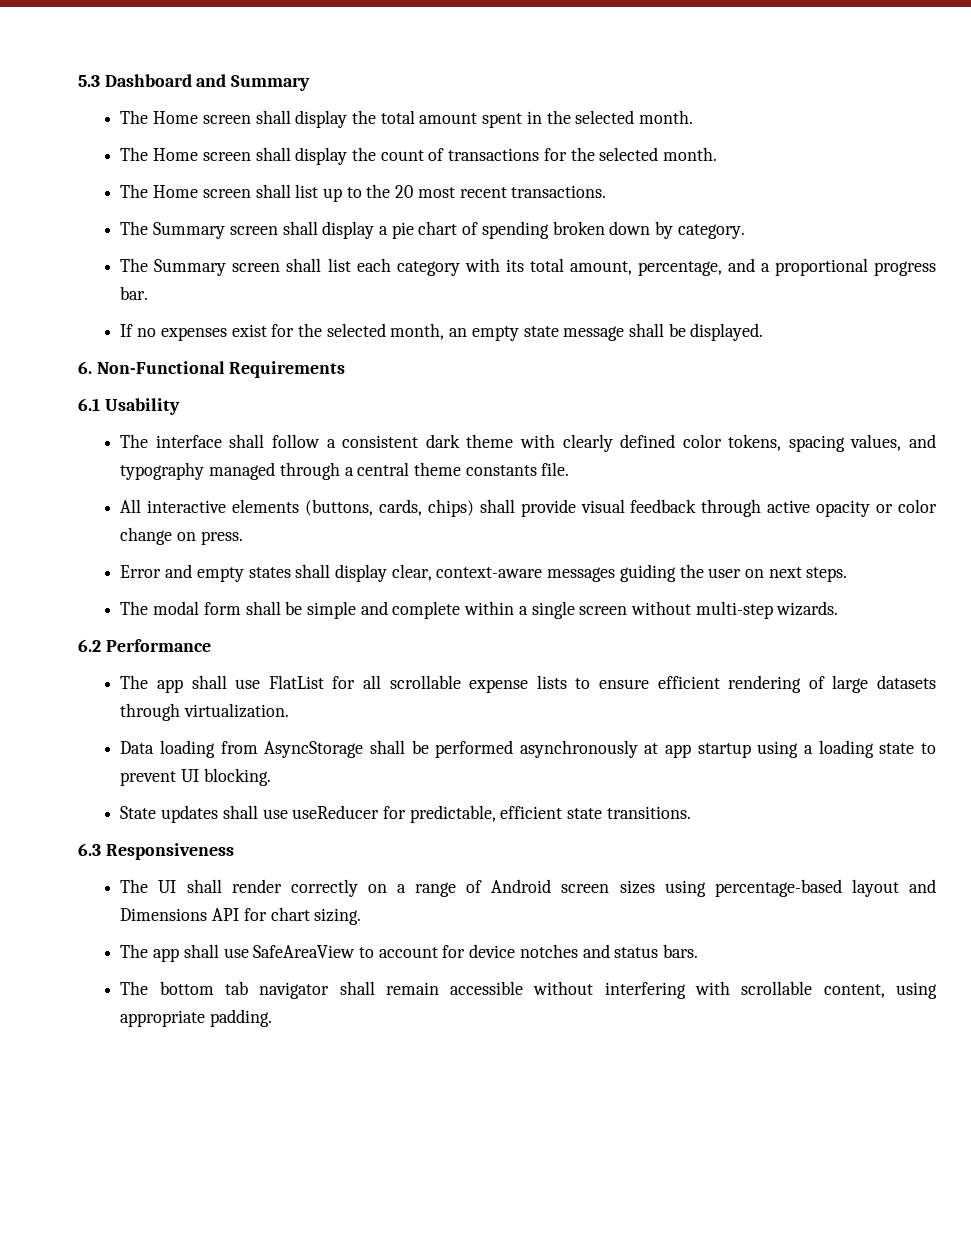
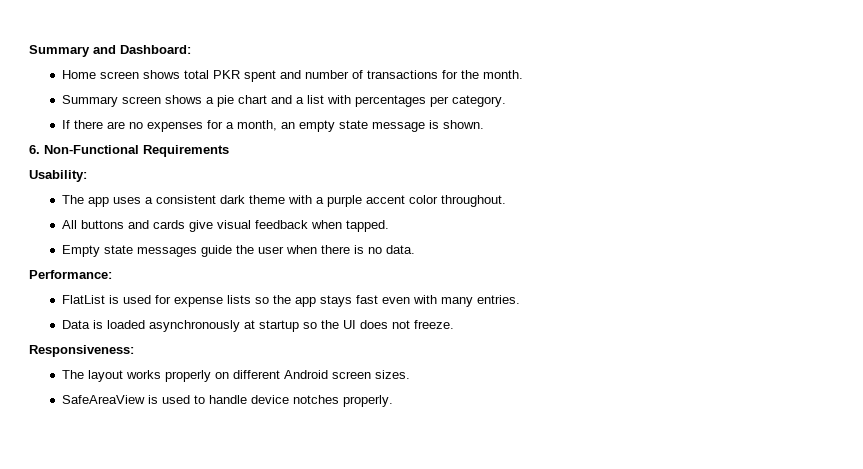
- 5.3 Dashboard and Summary
- The Home screen shall display the total amount spent in the selected month.
- The Home screen shall display the count of transactions for the selected month.
- The Home screen shall list up to the 20 most recent transactions.
- The Summary screen shall display a pie chart of spending broken down by category.
- The Summary screen shall list each category with its total amount, percentage, and a proportional progress bar.
- If no expenses exist for the selected month, an empty state message shall be displayed.
+ Summary and Dashboard:
+ Home screen shows total PKR spent and number of transactions for the month.
+ Summary screen shows a pie chart and a list with percentages per category.
+ If there are no expenses for a month, an empty state message is shown.
- 6.1 Usability
- The interface shall follow a consistent dark theme with clearly defined color tokens, spacing values, and typography managed through a central theme constants file.
- All interactive elements (buttons, cards, chips) shall provide visual feedback through active opacity or color change on press.
- Error and empty states shall display clear, context-aware messages guiding the user on next steps.
- The modal form shall be simple and complete within a single screen without multi-step wizards.
- 6.2 Performance
- The app shall use FlatList for all scrollable expense lists to ensure efficient rendering of large datasets through virtualization.
- Data loading from AsyncStorage shall be performed asynchronously at app startup using a loading state to prevent UI blocking.
- State updates shall use useReducer for predictable, efficient state transitions.
- 6.3 Responsiveness
- The UI shall render correctly on a range of Android screen sizes using percentage-based layout and Dimensions API for chart sizing.
- The app shall use SafeAreaView to account for device notches and status bars.
- The bottom tab navigator shall remain accessible without interfering with scrollable content, using appropriate padding.
+ Usability:
+ The app uses a consistent dark theme with a purple accent color throughout.
+ All buttons and cards give visual feedback when tapped.
+ Empty state messages guide the user when there is no data.
+ Performance:
+ FlatList is used for expense lists so the app stays fast even with many entries.
+ Data is loaded asynchronously at startup so the UI does not freeze.
+ Responsiveness:
+ The layout works properly on different Android screen sizes.
+ SafeAreaView is used to handle device notches properly.

